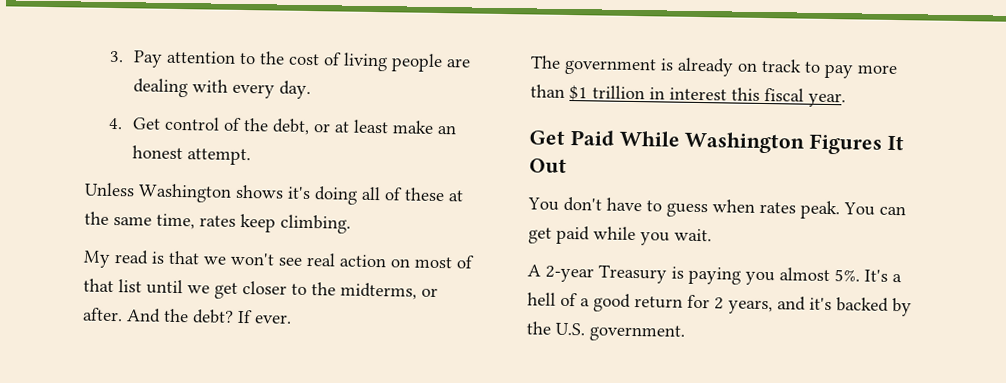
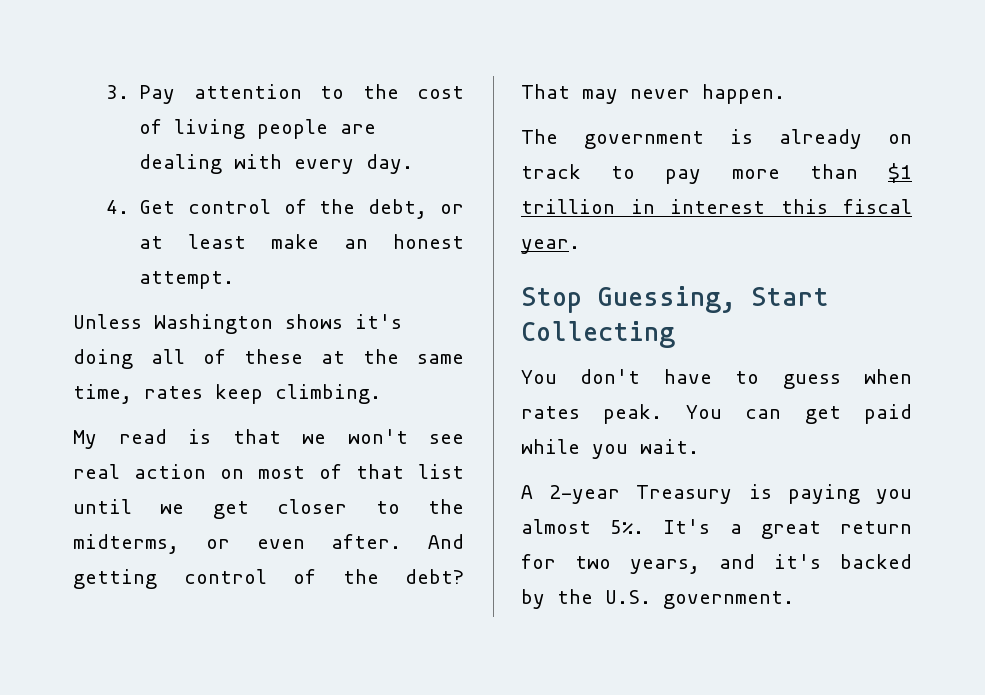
- My read is that we won't see real action on most of that list until we get closer to the midterms, or after.
+ My read is that we won't see real action on most of that list until we get closer to the midterms, or even after.
- And the debt? If ever.
+ And getting control of the debt? That may never happen.
- Get Paid While Washington Figures It Out
+ Stop Guessing, Start Collecting
- It's a hell of a good return for 2 years, and it's backed by the U.S. government.
+ It's a great return for two years, and it's backed by the U.S. government.

